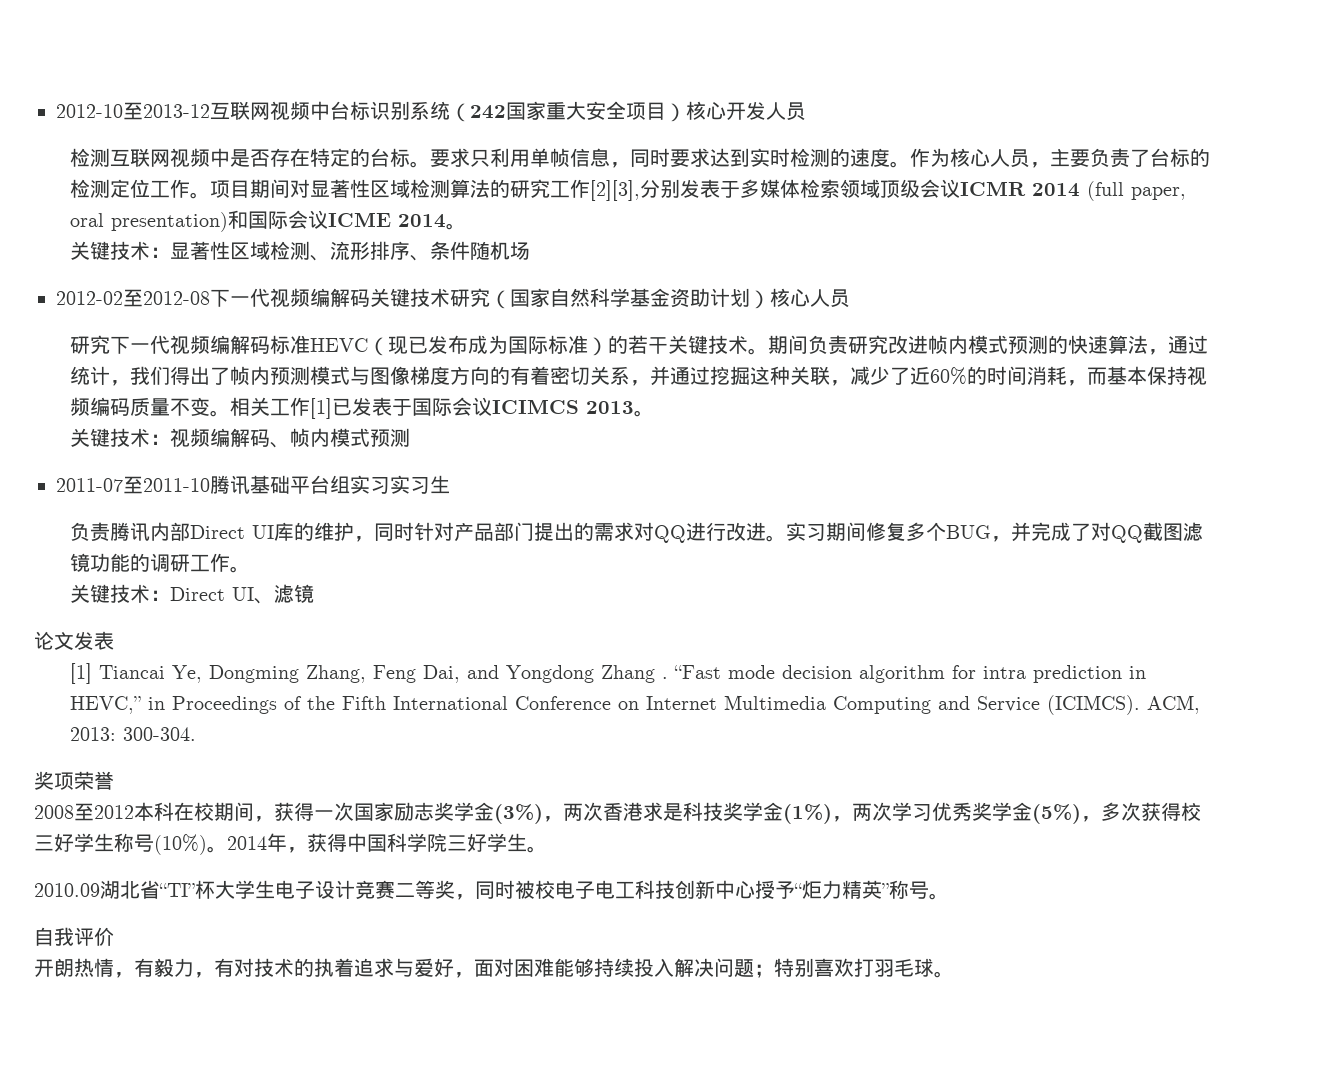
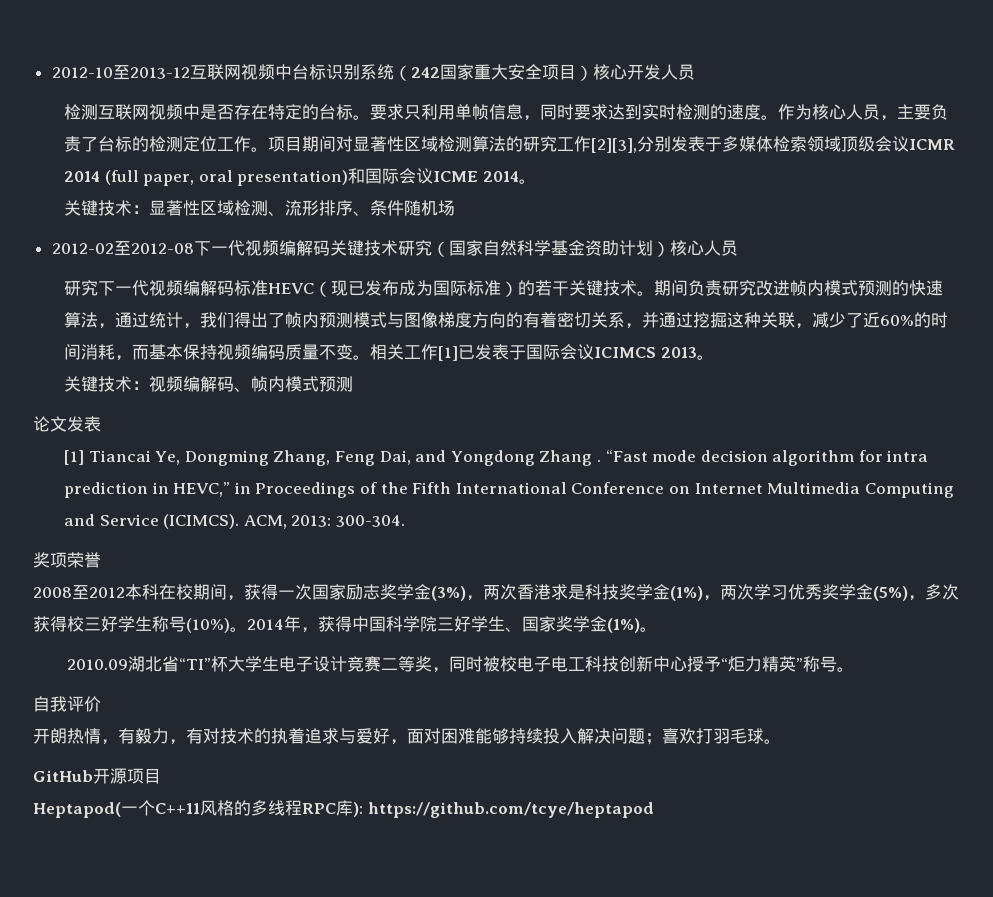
- 2011-07至2011-10腾讯基础平台组实习实习生
- 负责腾讯内部Direct UI库的维护，同时针对产品部门提出的需求对QQ进行改进。实习期间修复多个BUG，并完成了对QQ截图滤镜功能的调研工作。
- 关键技术：Direct UI、滤镜
- 2014年，获得中国科学院三好学生。
+ 2014年，获得中国科学院三好学生、国家奖学金(1%)。
- 开朗热情，有毅力，有对技术的执着追求与爱好，面对困难能够持续投入解决问题；特别喜欢打羽毛球。
+ 开朗热情，有毅力，有对技术的执着追求与爱好，面对困难能够持续投入解决问题；喜欢打羽毛球。
+ GitHub开源项目
+ Heptapod(一个C++11风格的多线程RPC库): https://github.com/tcye/heptapod

